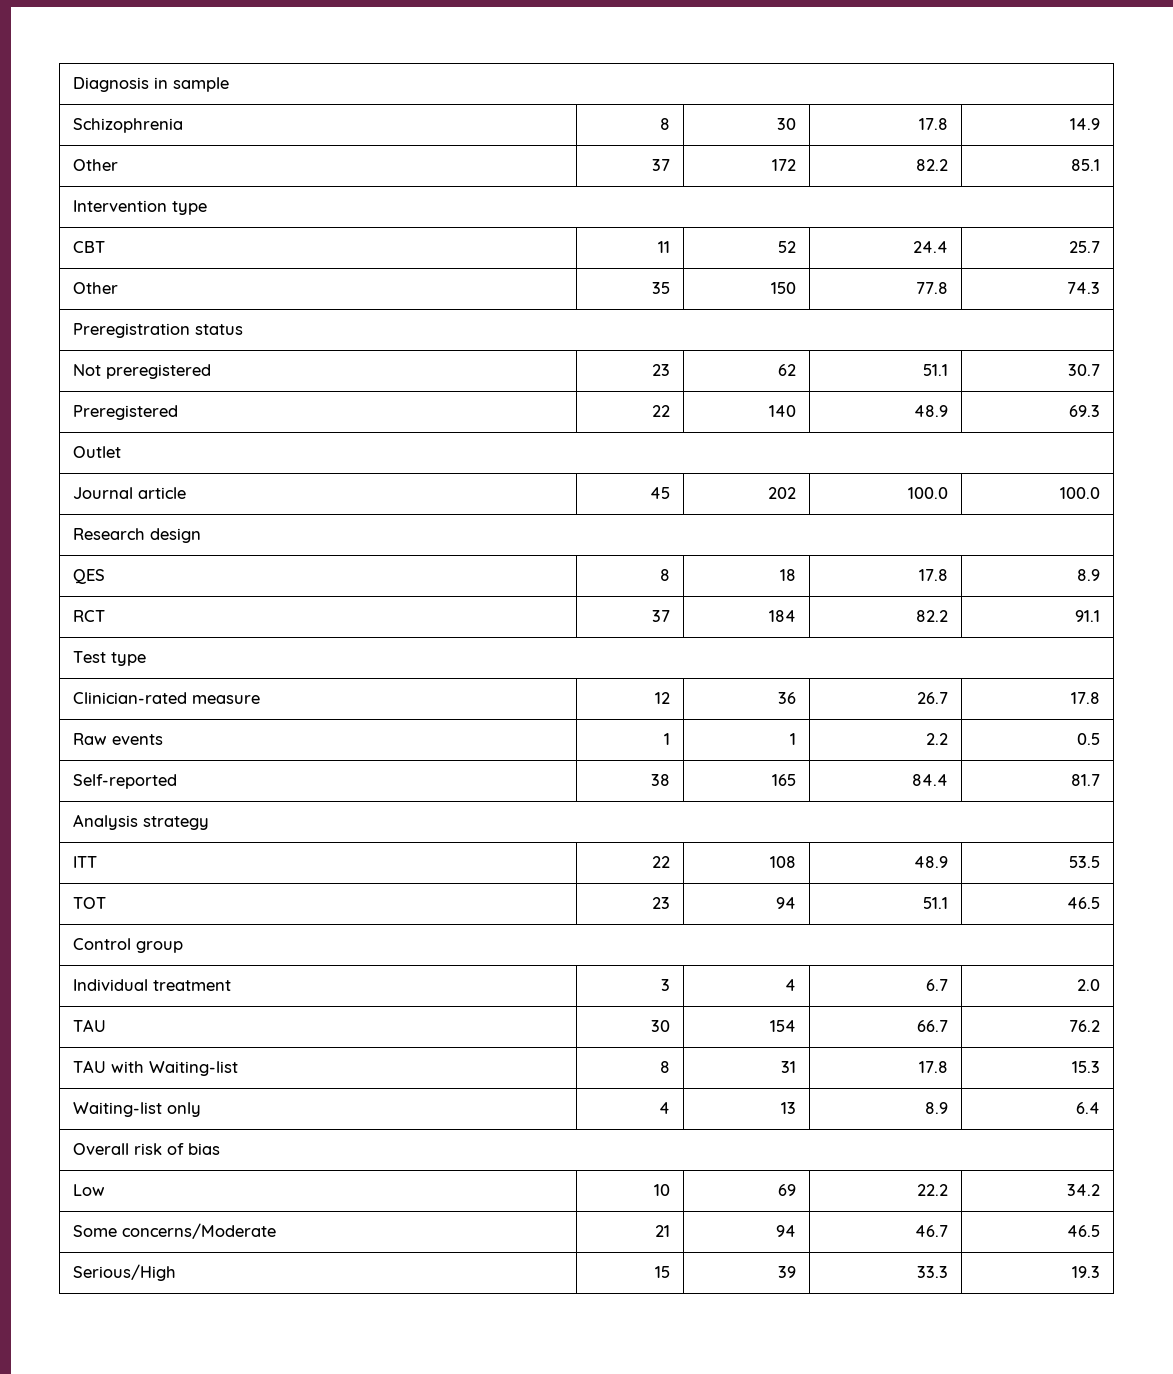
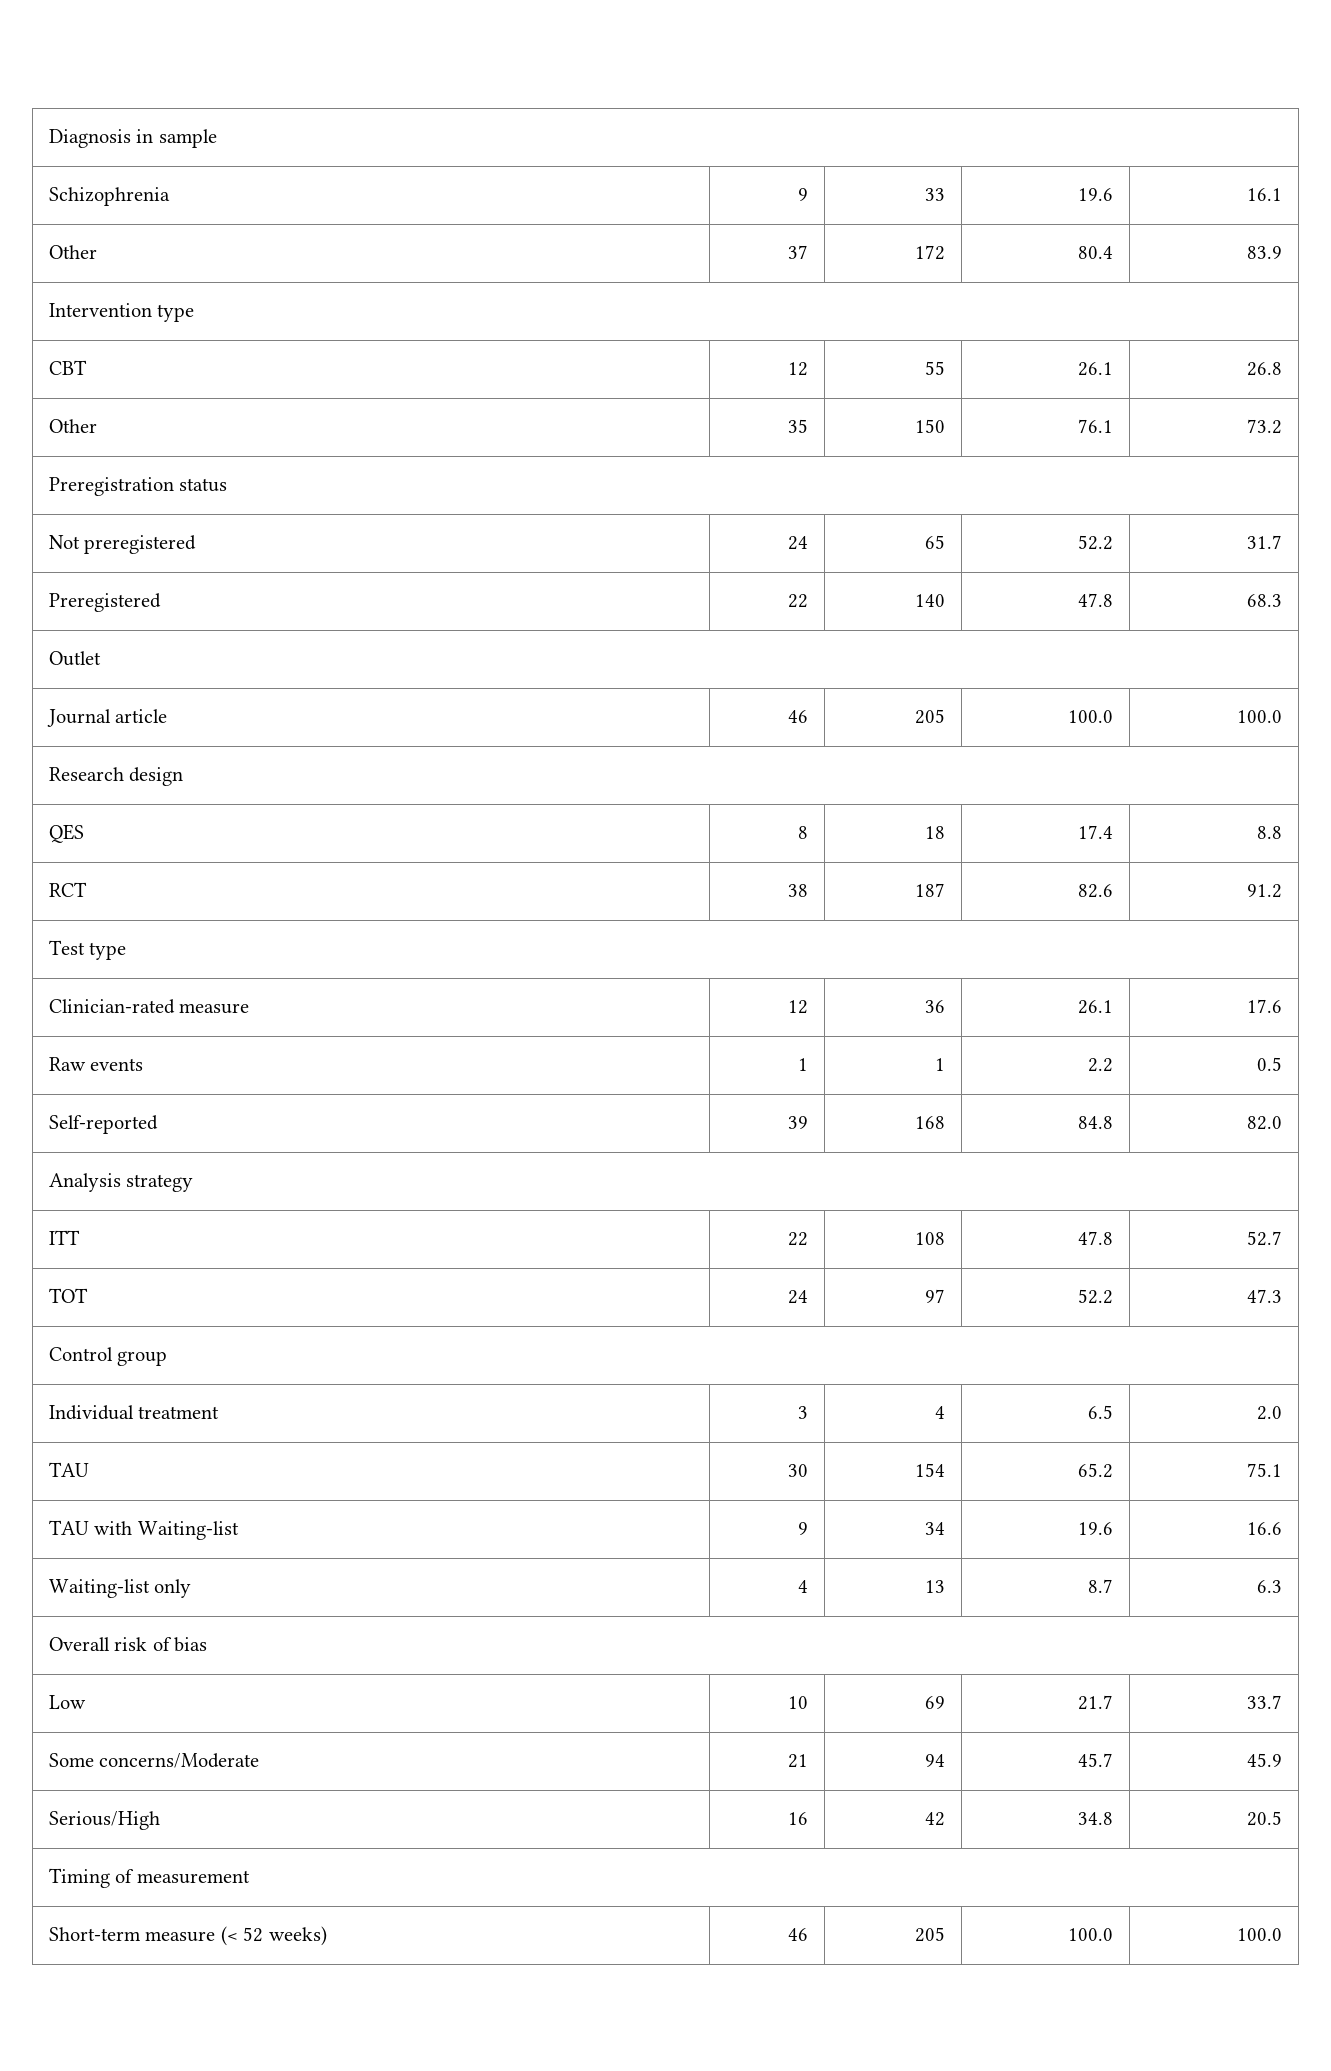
- Schizophrenia | 8 | 30 | 17.8 | 14.9
+ Schizophrenia | 9 | 33 | 19.6 | 16.1
- Other | 37 | 172 | 82.2 | 85.1
+ Other | 37 | 172 | 80.4 | 83.9
- CBT | 11 | 52 | 24.4 | 25.7
+ CBT | 12 | 55 | 26.1 | 26.8
- Other | 35 | 150 | 77.8 | 74.3
+ Other | 35 | 150 | 76.1 | 73.2
- Not preregistered | 23 | 62 | 51.1 | 30.7
+ Not preregistered | 24 | 65 | 52.2 | 31.7
- Preregistered | 22 | 140 | 48.9 | 69.3
+ Preregistered | 22 | 140 | 47.8 | 68.3
- Journal article | 45 | 202 | 100.0 | 100.0
+ Journal article | 46 | 205 | 100.0 | 100.0
- QES | 8 | 18 | 17.8 | 8.9
+ QES | 8 | 18 | 17.4 | 8.8
- RCT | 37 | 184 | 82.2 | 91.1
+ RCT | 38 | 187 | 82.6 | 91.2
- Clinician-rated measure | 12 | 36 | 26.7 | 17.8
+ Clinician-rated measure | 12 | 36 | 26.1 | 17.6
- Self-reported | 38 | 165 | 84.4 | 81.7
+ Self-reported | 39 | 168 | 84.8 | 82.0
- ITT | 22 | 108 | 48.9 | 53.5
+ ITT | 22 | 108 | 47.8 | 52.7
- TOT | 23 | 94 | 51.1 | 46.5
+ TOT | 24 | 97 | 52.2 | 47.3
- Individual treatment | 3 | 4 | 6.7 | 2.0
+ Individual treatment | 3 | 4 | 6.5 | 2.0
- TAU | 30 | 154 | 66.7 | 76.2
+ TAU | 30 | 154 | 65.2 | 75.1
- TAU with Waiting-list | 8 | 31 | 17.8 | 15.3
+ TAU with Waiting-list | 9 | 34 | 19.6 | 16.6
- Waiting-list only | 4 | 13 | 8.9 | 6.4
+ Waiting-list only | 4 | 13 | 8.7 | 6.3
- Low | 10 | 69 | 22.2 | 34.2
+ Low | 10 | 69 | 21.7 | 33.7
- Some concerns/Moderate | 21 | 94 | 46.7 | 46.5
+ Some concerns/Moderate | 21 | 94 | 45.7 | 45.9
- Serious/High | 15 | 39 | 33.3 | 19.3
+ Serious/High | 16 | 42 | 34.8 | 20.5
+ Timing of measurement
+ Short-term measure (< 52 weeks) | 46 | 205 | 100.0 | 100.0

